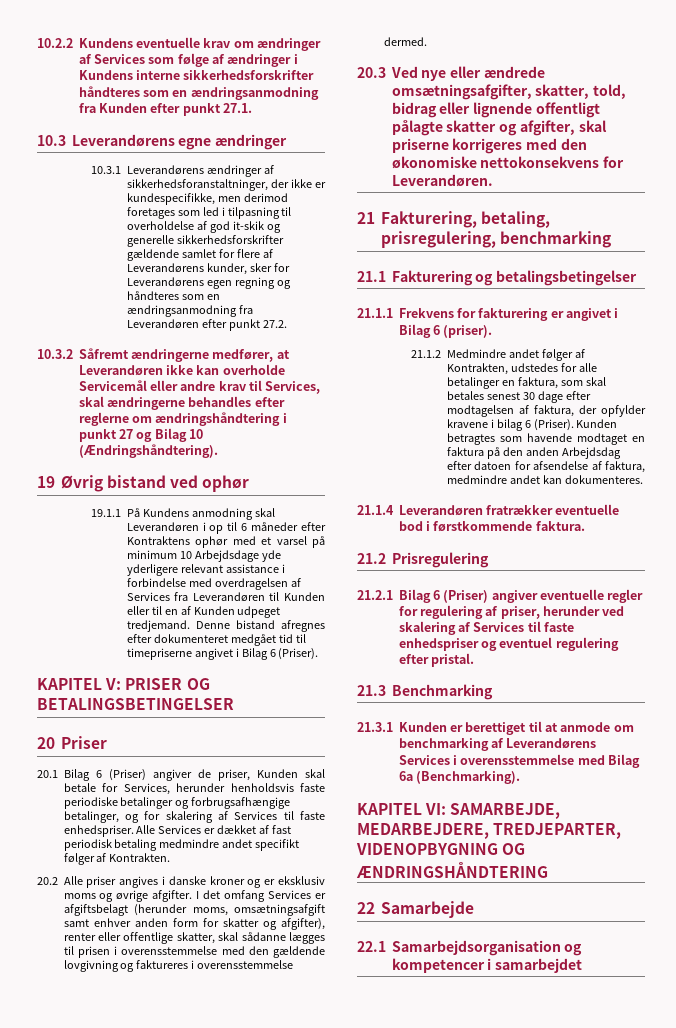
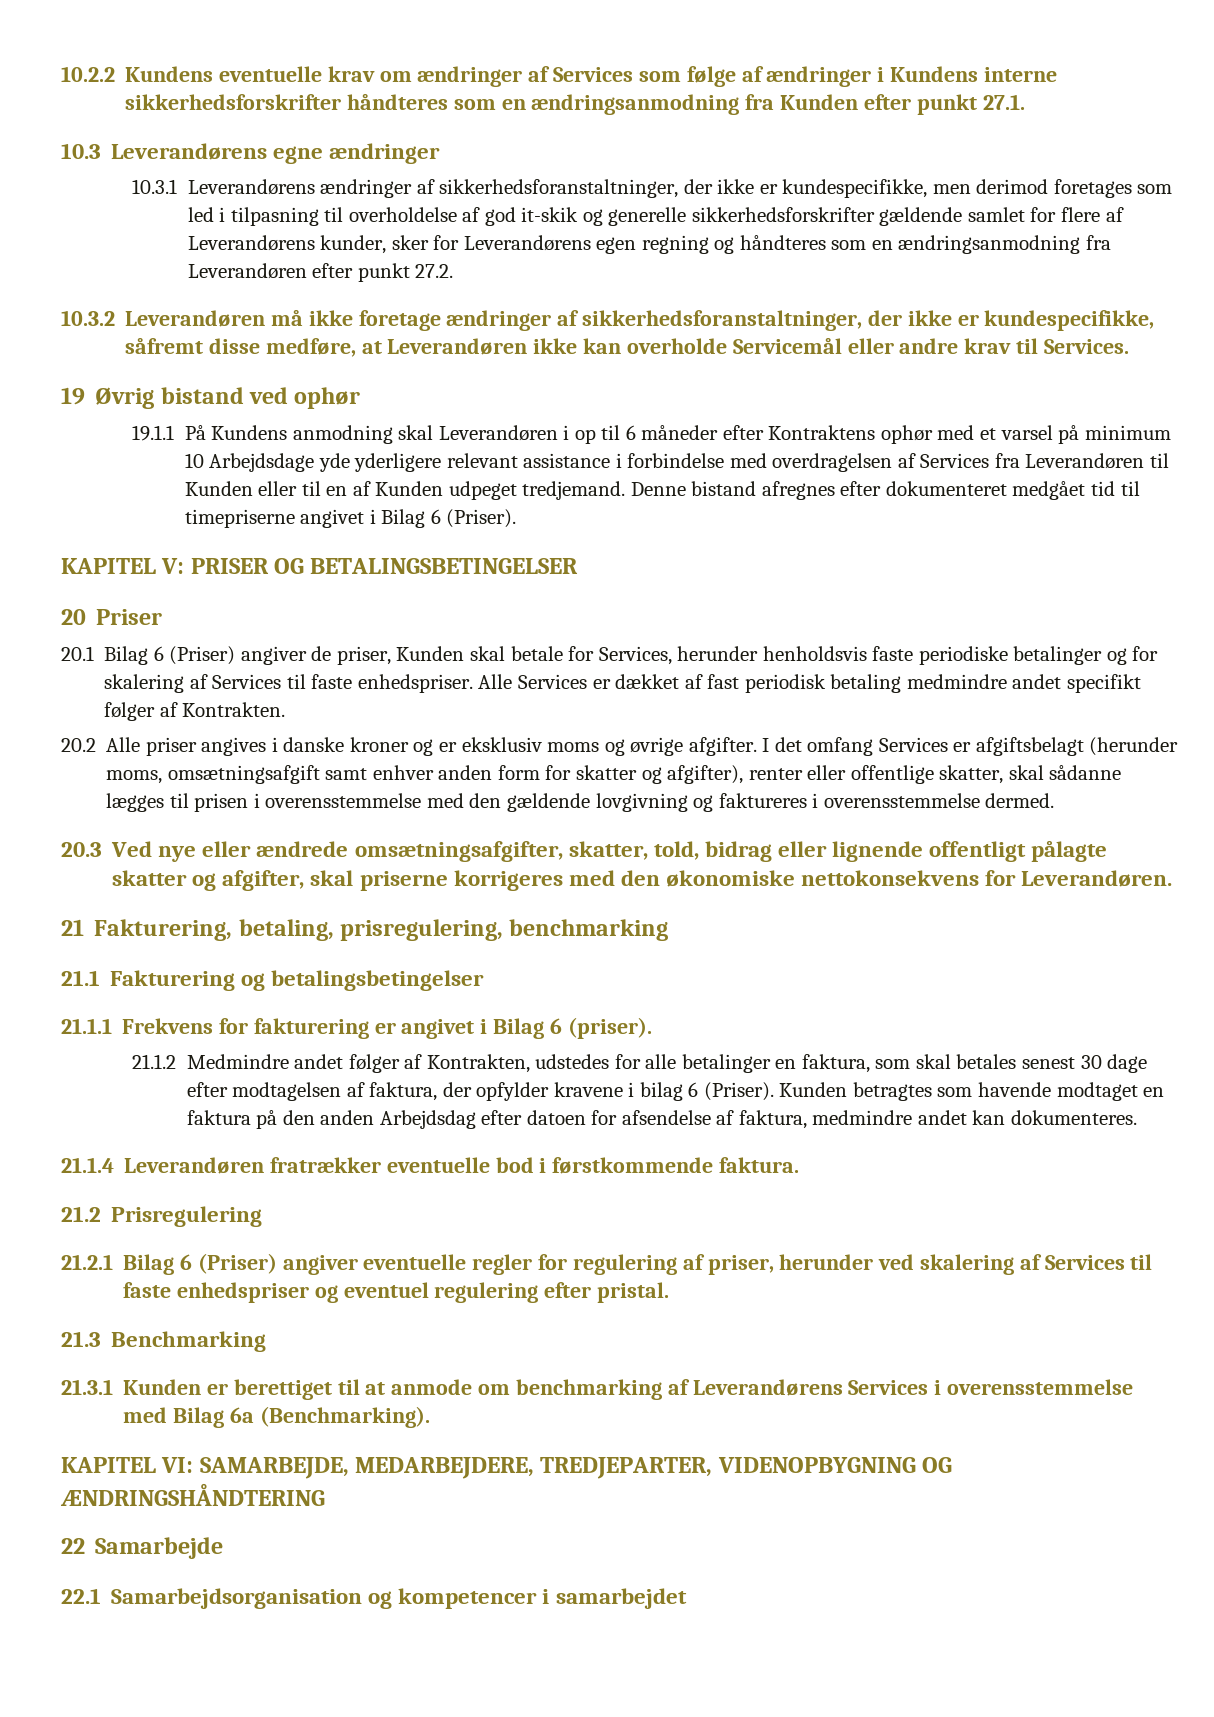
- 10.3.2 Såfremt ændringerne medfører, at Leverandøren ikke kan overholde Servicemål eller andre krav til Services, skal ændringerne behandles efter reglerne om ændringshåndtering i punkt 27 og Bilag 10 (Ændringshåndtering).
+ 10.3.2 Leverandøren må ikke foretage ændringer af sikkerhedsforanstaltninger, der ikke er kundespecifikke, såfremt disse medføre, at Leverandøren ikke kan overholde Servicemål eller andre krav til Services.
- 20.1 Bilag 6 (Priser) angiver de priser, Kunden skal betale for Services, herunder henholdsvis faste periodiske betalinger og forbrugsafhængige betalinger, og for skalering af Services til faste enhedspriser.
+ 20.1 Bilag 6 (Priser) angiver de priser, Kunden skal betale for Services, herunder henholdsvis faste periodiske betalinger og for skalering af Services til faste enhedspriser.

